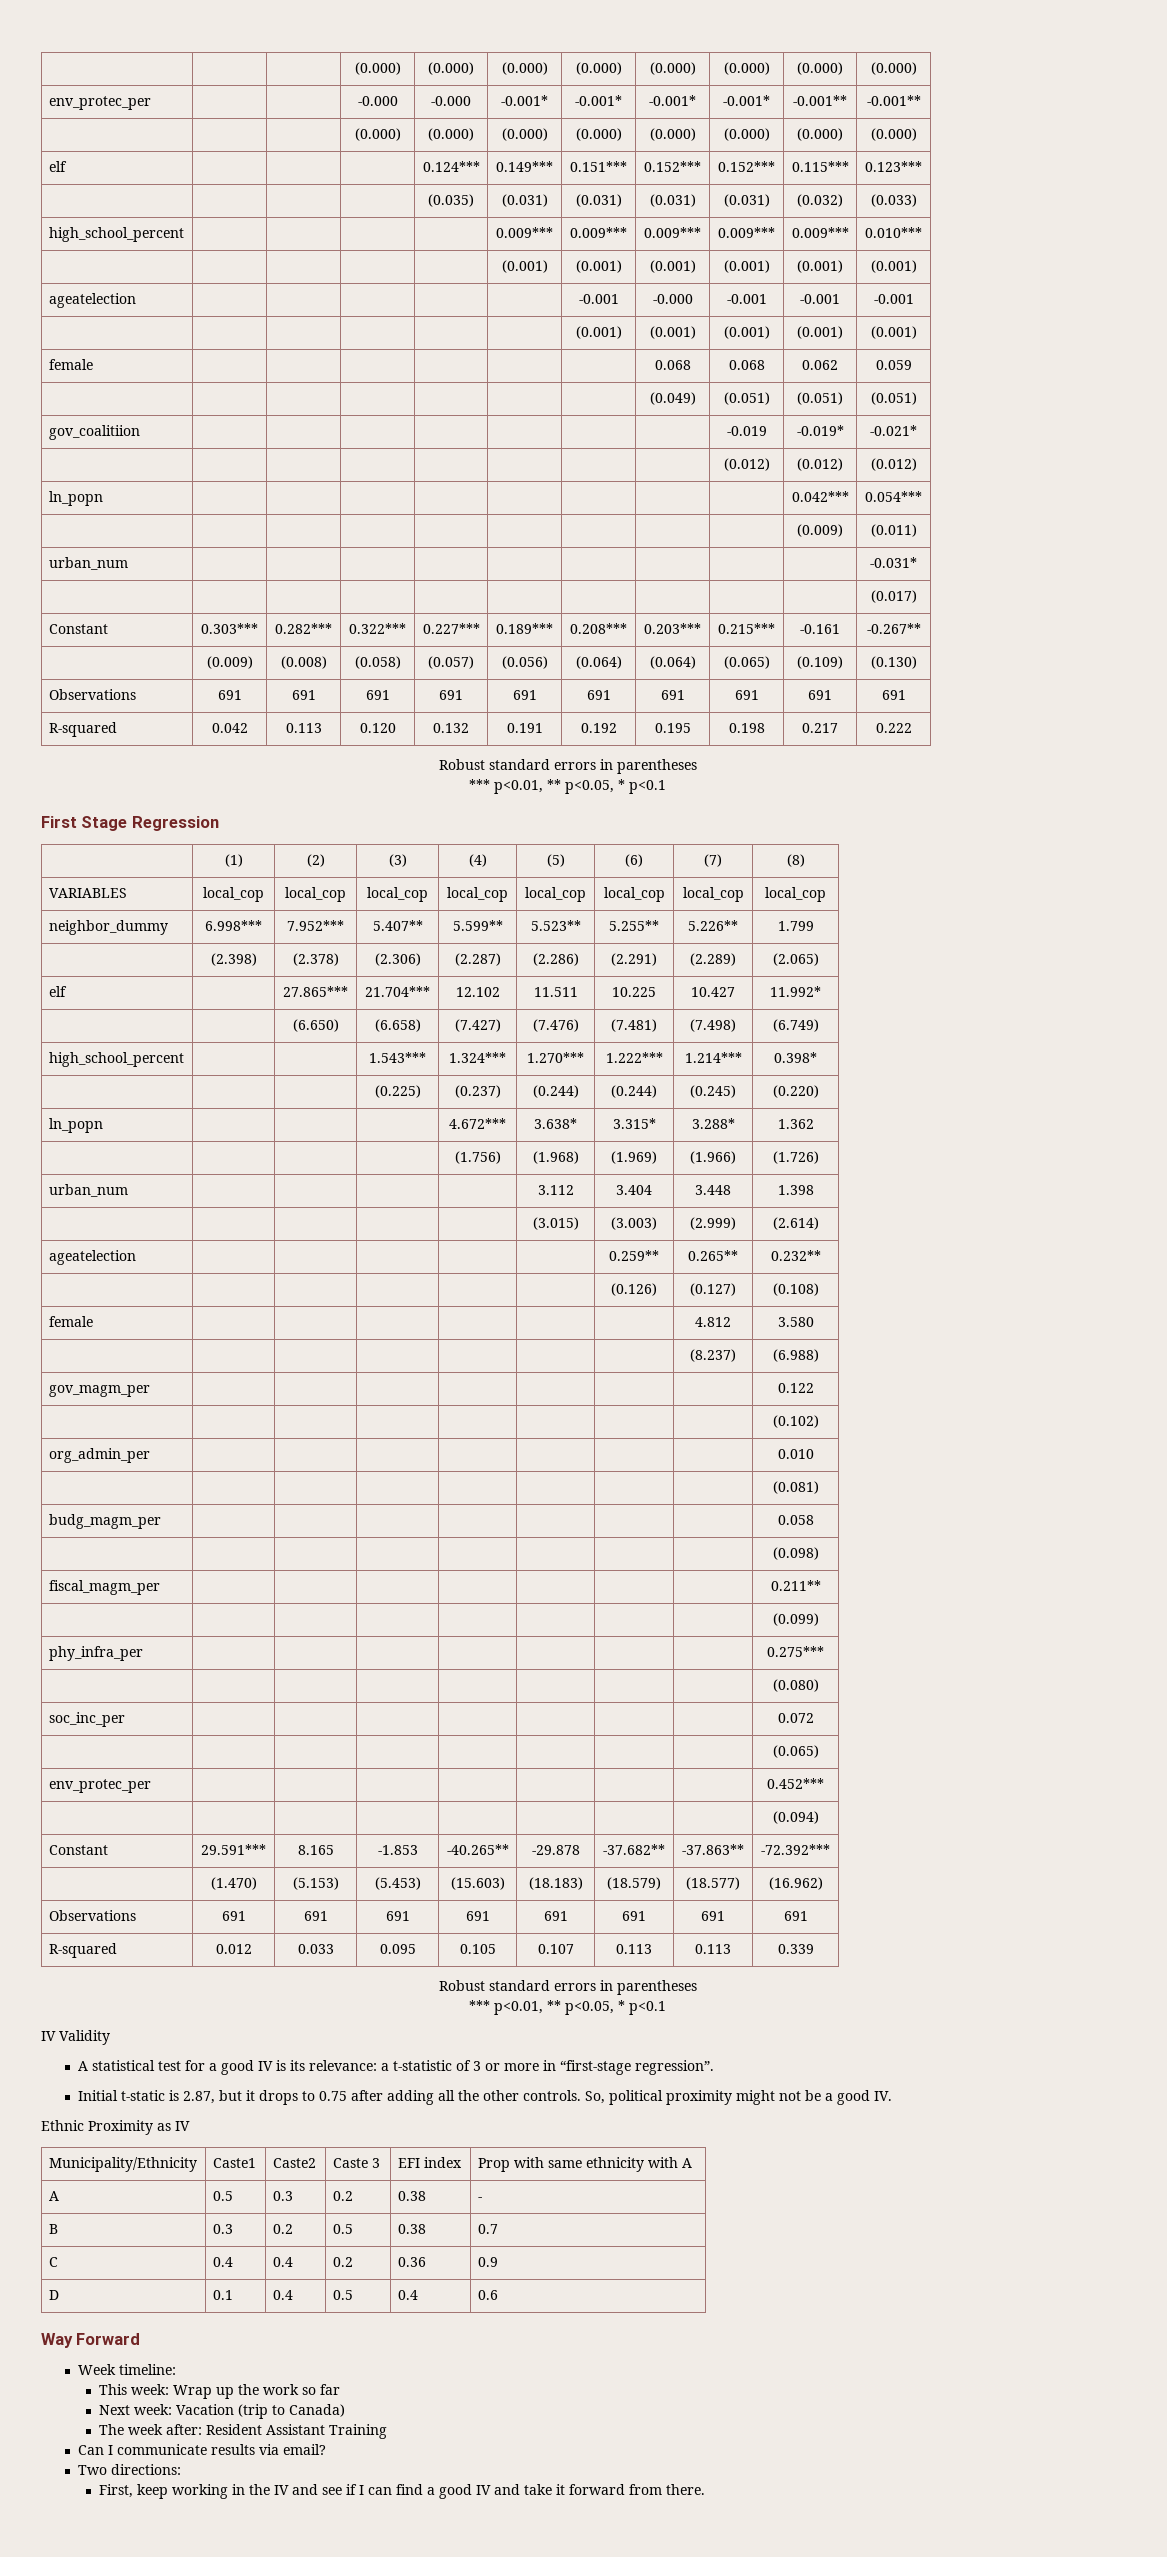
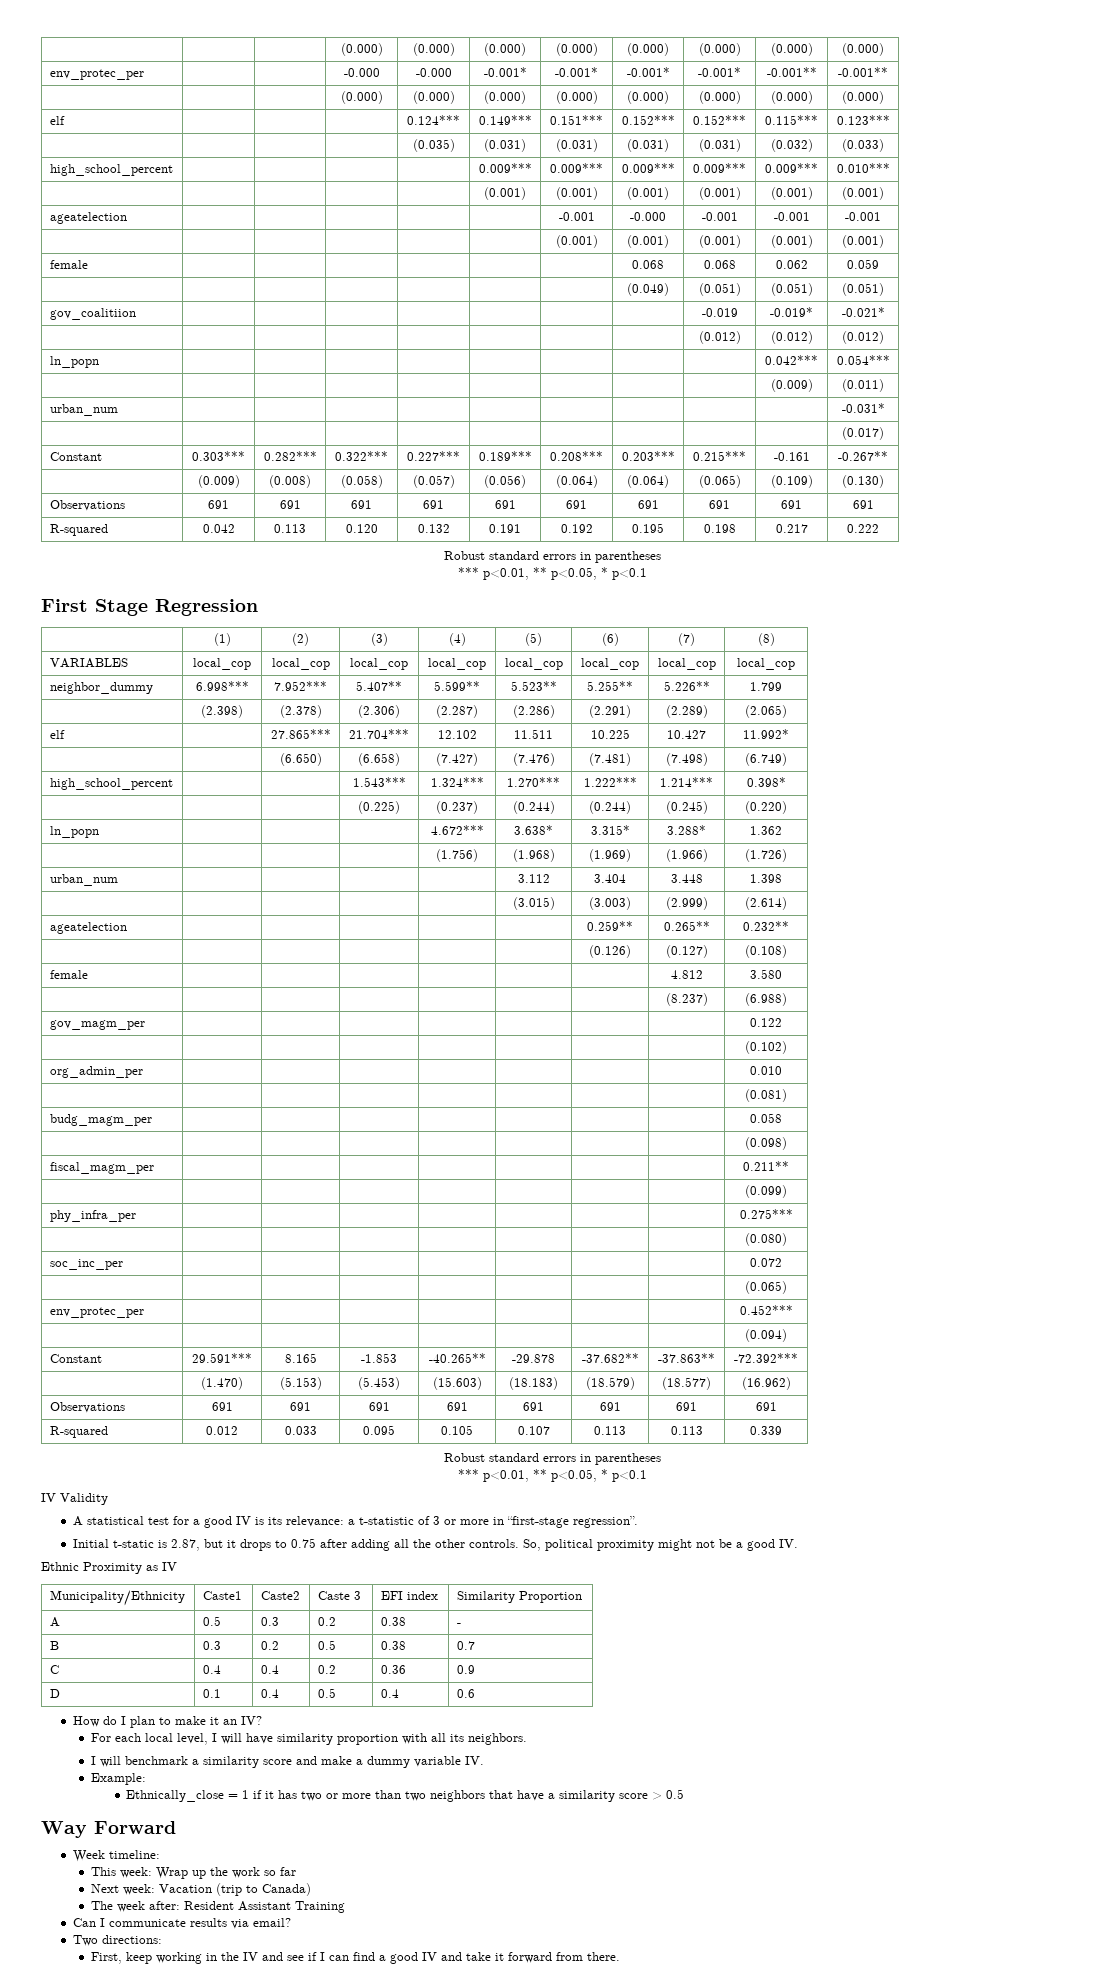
- Municipality/Ethnicity | Caste1 | Caste2 | Caste 3 | EFI index | Prop with same ethnicity with A
+ Municipality/Ethnicity | Caste1 | Caste2 | Caste 3 | EFI index | Similarity Proportion
+ How do I plan to make it an IV?
+ For each local level, I will have similarity proportion with all its neighbors.
+ I will benchmark a similarity score and make a dummy variable IV.
+ Example:
+ Ethnically_close = 1 if it has two or more than two neighbors that have a similarity score > 0.5

